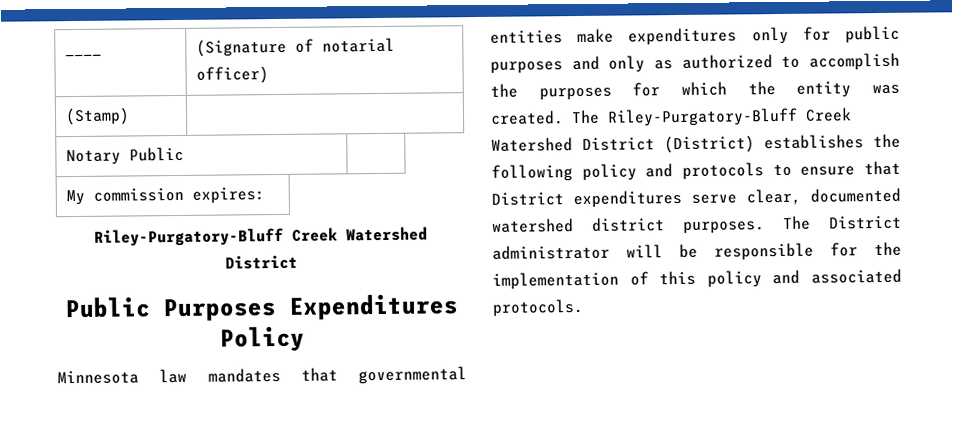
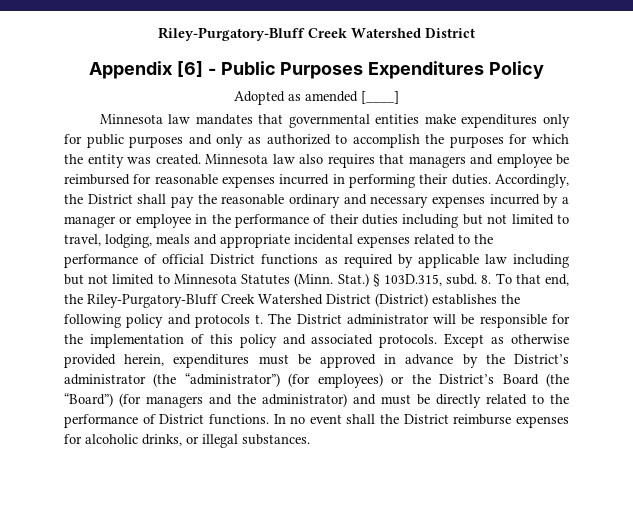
- ____ | (Signature of notarial officer)
- (Stamp) |
- Notary Public |
- My commission expires:
- Public Purposes Expenditures Policy
+ Appendix [6] - Public Purposes Expenditures Policy
+ Adopted as amended [____]
- The Riley-Purgatory-Bluff Creek Watershed District (District) establishes the following policy and protocols to ensure that District expenditures serve clear, documented watershed district purposes.
+ Minnesota law also requires that managers and employee be reimbursed for reasonable expenses incurred in performing their duties. Accordingly, the District shall pay the reasonable ordinary and necessary expenses incurred by a manager or employee in the performance of their duties including but not limited to travel, lodging, meals and appropriate incidental expenses related to the performance of official District functions as required by applicable law including but not limited to Minnesota Statutes (Minn. Stat.) § 103D.315, subd. 8. To that end, the Riley-Purgatory-Bluff Creek Watershed District (District) establishes the following policy and protocols t.
+ Except as otherwise provided herein, expenditures must be approved in advance by the District’s administrator (the “administrator”) (for employees) or the District’s Board (the “Board”) (for managers and the administrator) and must be directly related to the performance of District functions. In no event shall the District reimburse expenses for alcoholic drinks, or illegal substances.

